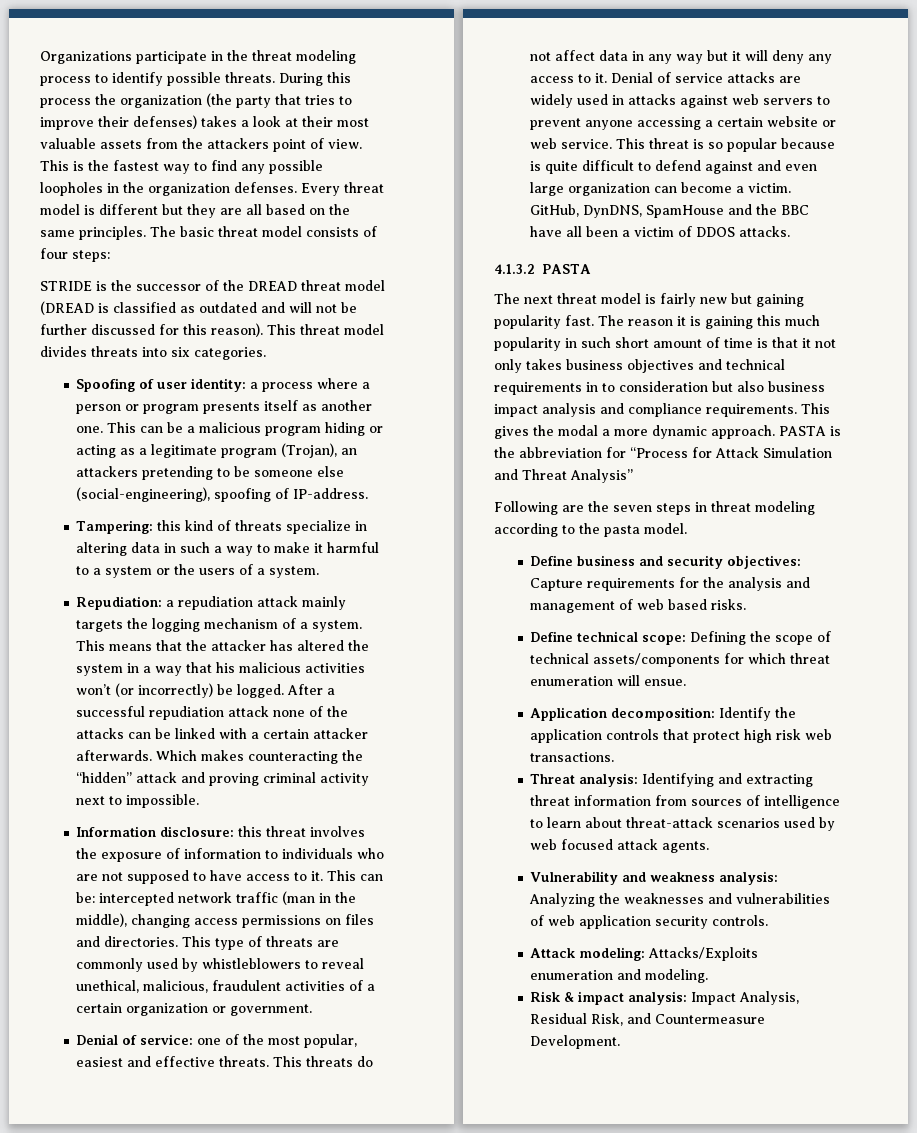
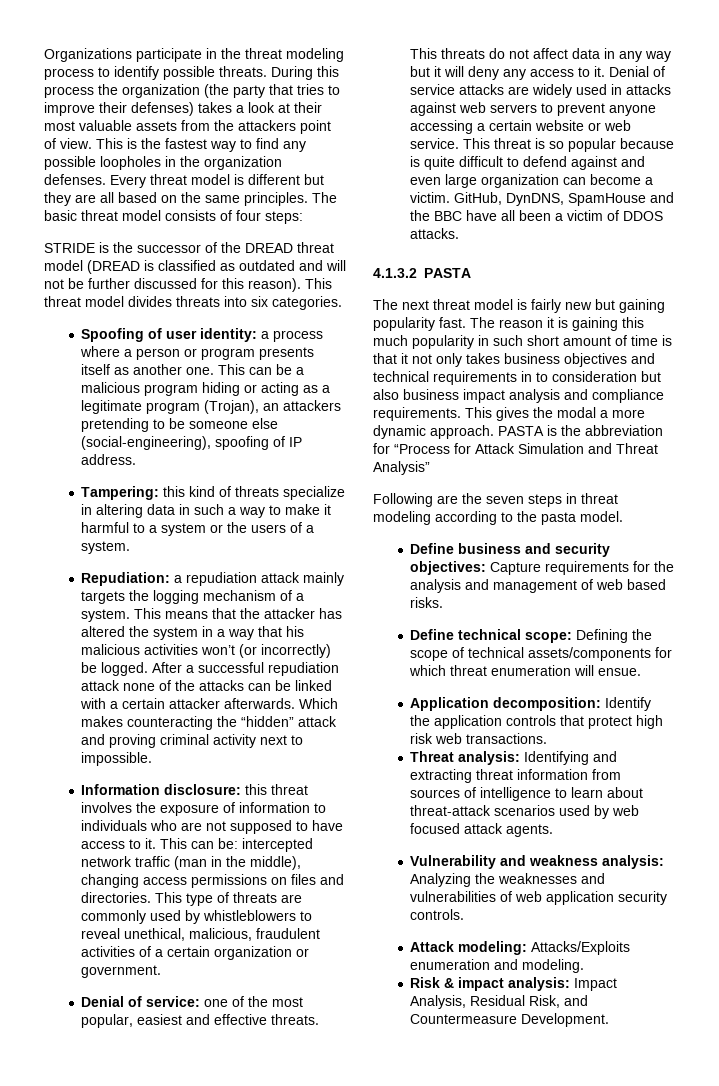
- This can be a malicious program hiding or acting as a legitimate program (Trojan), an attackers pretending to be someone else (social-engineering), spoofing of IP-address.
+ This can be a malicious program hiding or acting as a legitimate program (Trojan), an attackers pretending to be someone else (social-engineering), spoofing of IP address.

